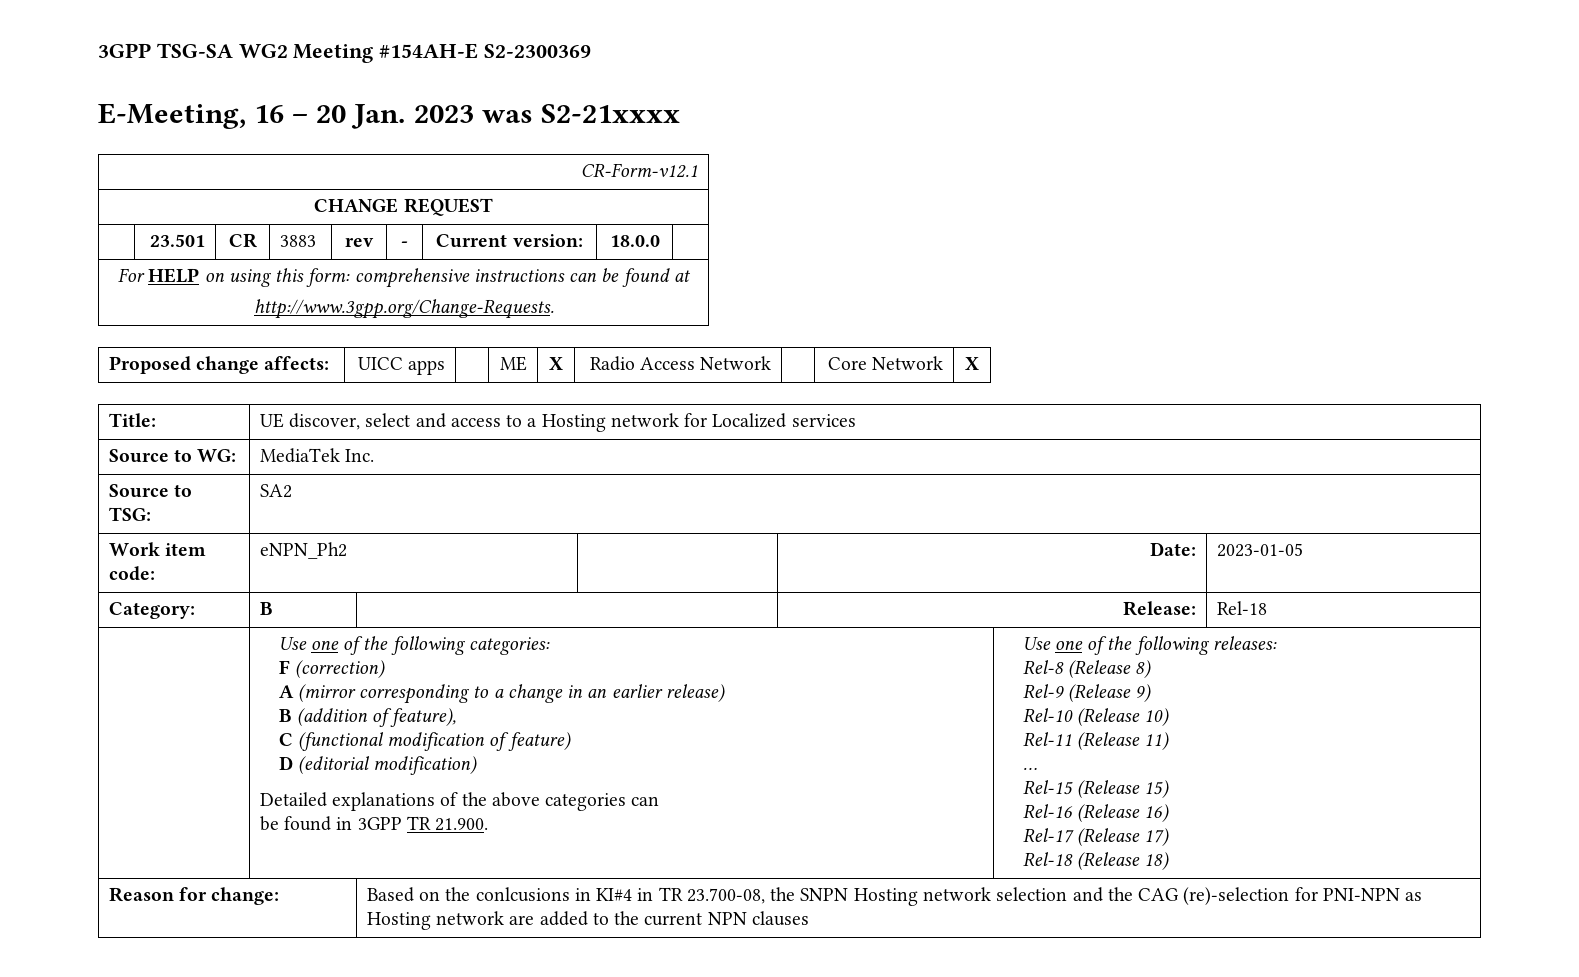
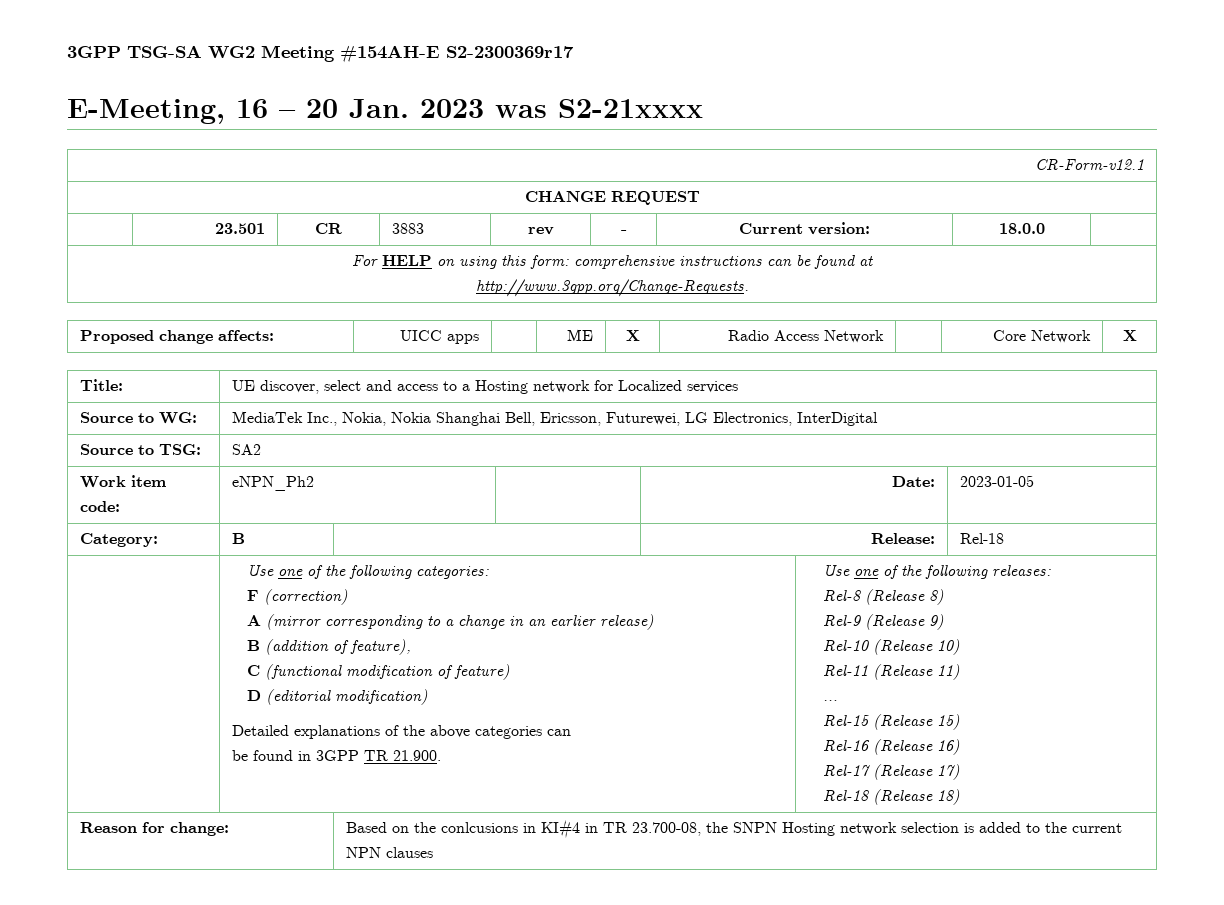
- 3GPP TSG-SA WG2 Meeting #154AH-E S2-2300369
+ 3GPP TSG-SA WG2 Meeting #154AH-E S2-2300369r17
- Source to WG: | MediaTek Inc.
+ Source to WG: | MediaTek Inc., Nokia, Nokia Shanghai Bell, Ericsson, Futurewei, LG Electronics, InterDigital
- Reason for change: | Based on the conlcusions in KI#4 in TR 23.700-08, the SNPN Hosting network selection and the CAG (re)-selection for PNI-NPN as Hosting network are added to the current NPN clauses
+ Reason for change: | Based on the conlcusions in KI#4 in TR 23.700-08, the SNPN Hosting network selection is added to the current NPN clauses

